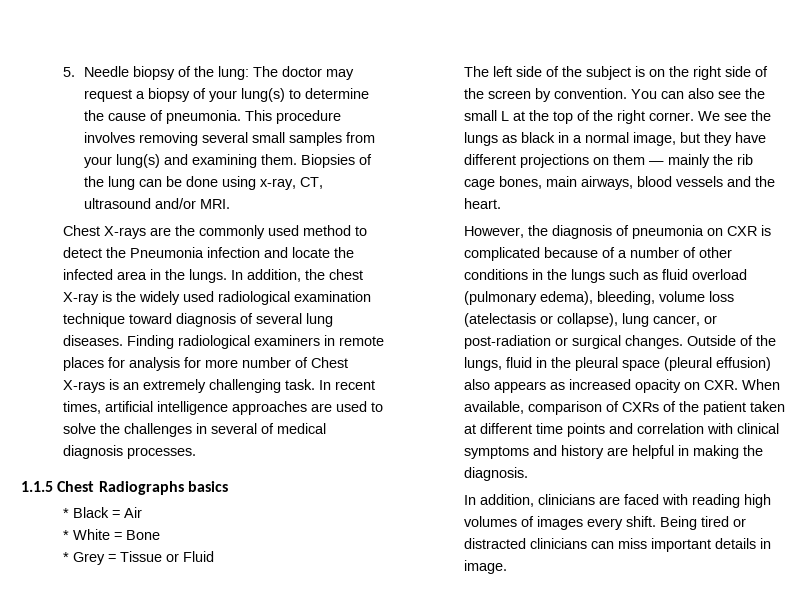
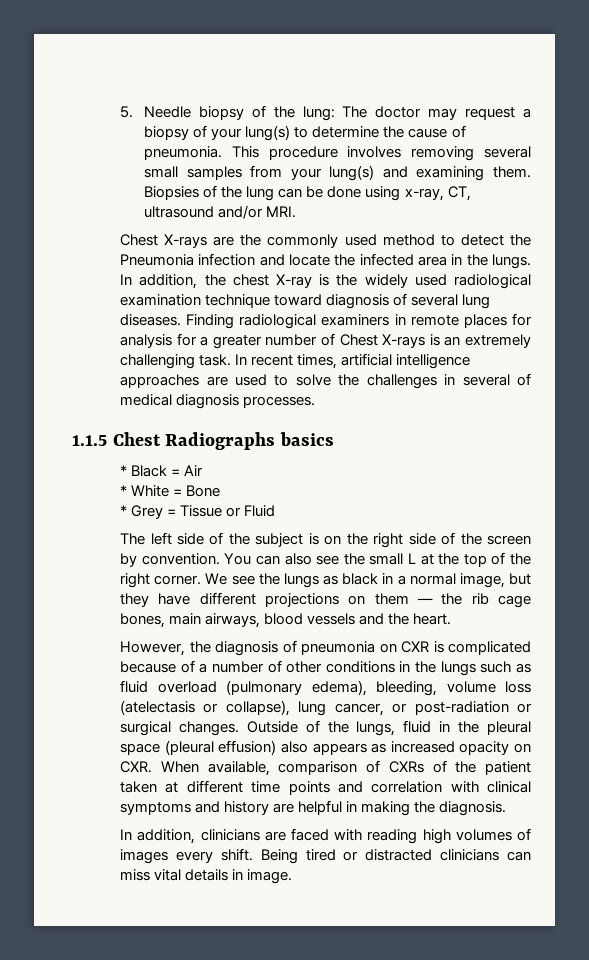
- Finding radiological examiners in remote places for analysis for more number of Chest X-rays is an extremely challenging task.
+ Finding radiological examiners in remote places for analysis for a greater number of Chest X-rays is an extremely challenging task.
- We see the lungs as black in a normal image, but they have different projections on them — mainly the rib cage bones, main airways, blood vessels and the heart.
+ We see the lungs as black in a normal image, but they have different projections on them — the rib cage bones, main airways, blood vessels and the heart.
- Being tired or distracted clinicians can miss important details in image.
+ Being tired or distracted clinicians can miss vital details in image.

